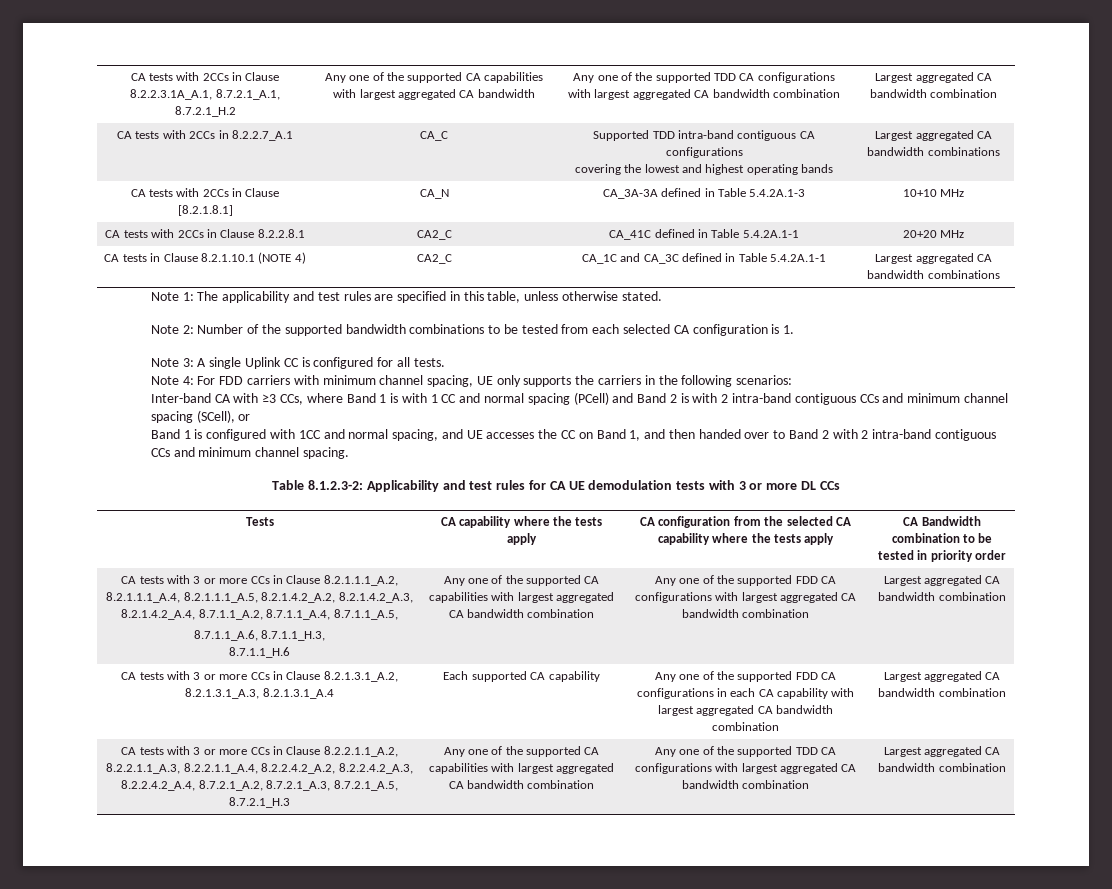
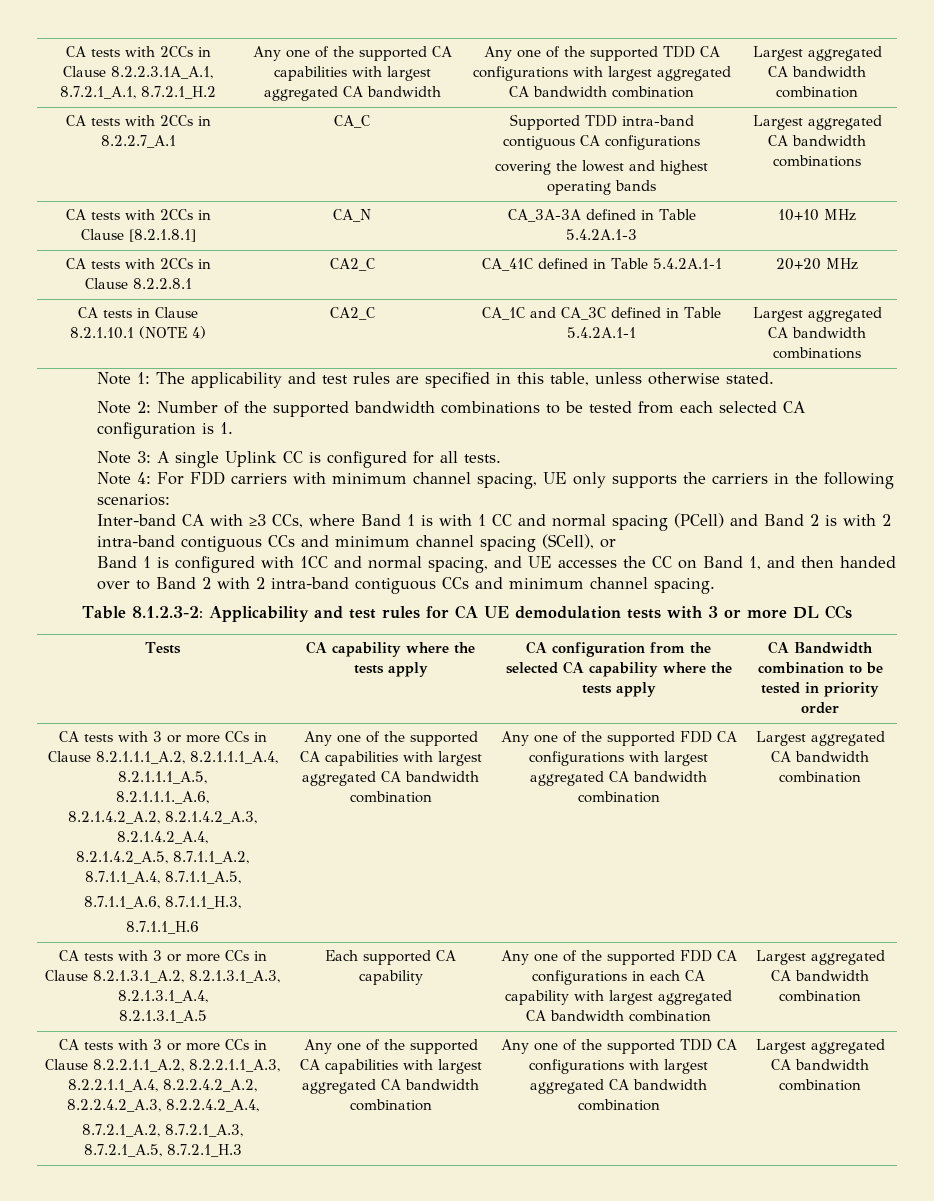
- CA tests with 3 or more CCs in Clause 8.2.1.1.1_A.2, 8.2.1.1.1_A.4, 8.2.1.1.1_A.5, 8.2.1.4.2_A.2, 8.2.1.4.2_A.3, 8.2.1.4.2_A.4, 8.7.1.1_A.2, 8.7.1.1_A.4, 8.7.1.1_A.5,
+ CA tests with 3 or more CCs in Clause 8.2.1.1.1_A.2, 8.2.1.1.1_A.4, 8.2.1.1.1_A.5,
+ 8.2.1.1.1._A.6,
+ 8.2.1.4.2_A.2, 8.2.1.4.2_A.3, 8.2.1.4.2_A.4,
+ 8.2.1.4.2_A.5, 8.7.1.1_A.2, 8.7.1.1_A.4, 8.7.1.1_A.5,
- CA tests with 3 or more CCs in Clause 8.2.1.3.1_A.2, 8.2.1.3.1_A.3, 8.2.1.3.1_A.4 | Each supported CA capability | Any one of the supported FDD CA configurations in each CA capability with largest aggregated CA bandwidth combination | Largest aggregated CA bandwidth combination
+ CA tests with 3 or more CCs in Clause 8.2.1.3.1_A.2, 8.2.1.3.1_A.3, 8.2.1.3.1_A.4,
+ 8.2.1.3.1_A.5 | Each supported CA capability | Any one of the supported FDD CA configurations in each CA capability with largest aggregated CA bandwidth combination | Largest aggregated CA bandwidth combination
- CA tests with 3 or more CCs in Clause 8.2.2.1.1_A.2, 8.2.2.1.1_A.3, 8.2.2.1.1_A.4, 8.2.2.4.2_A.2, 8.2.2.4.2_A.3, 8.2.2.4.2_A.4, 8.7.2.1_A.2, 8.7.2.1_A.3, 8.7.2.1_A.5, 8.7.2.1_H.3
+ CA tests with 3 or more CCs in Clause 8.2.2.1.1_A.2, 8.2.2.1.1_A.3, 8.2.2.1.1_A.4, 8.2.2.4.2_A.2, 8.2.2.4.2_A.3, 8.2.2.4.2_A.4,
+ 8.7.2.1_A.2, 8.7.2.1_A.3, 8.7.2.1_A.5, 8.7.2.1_H.3

